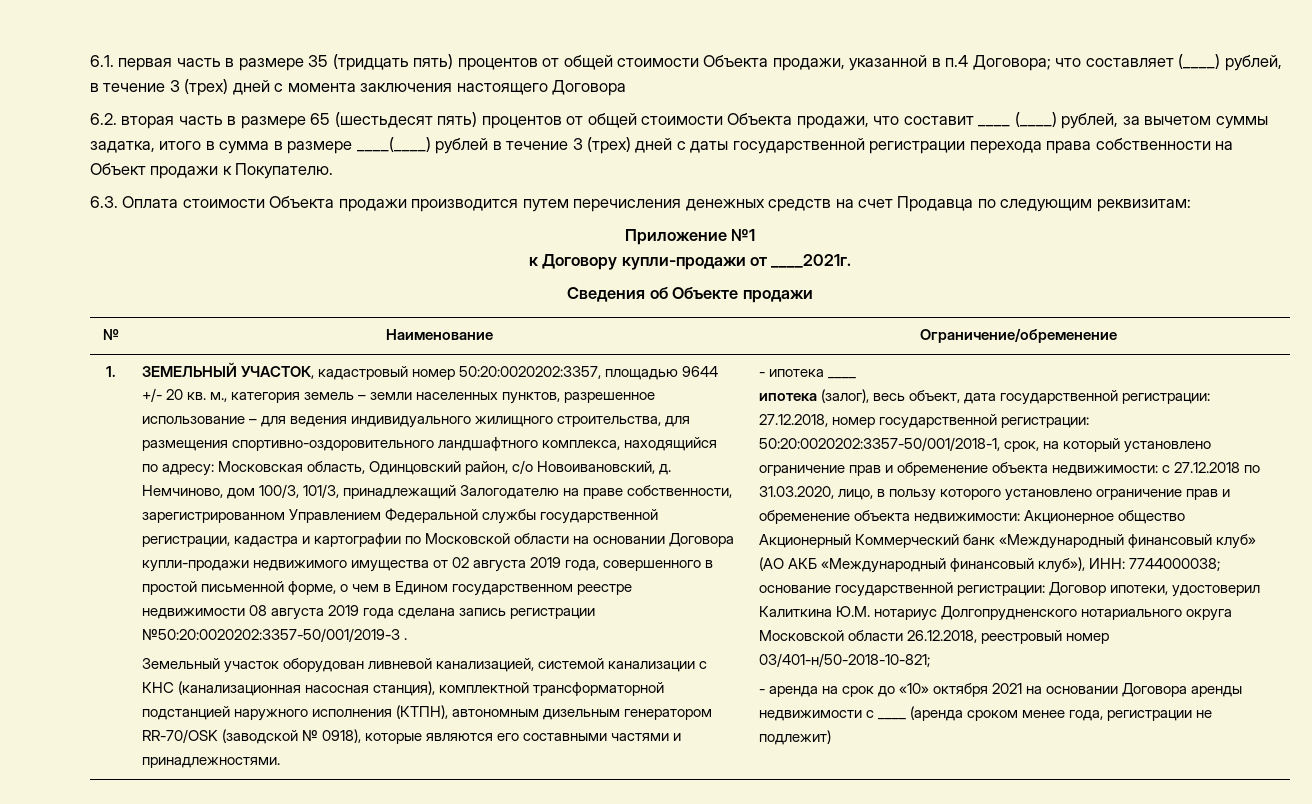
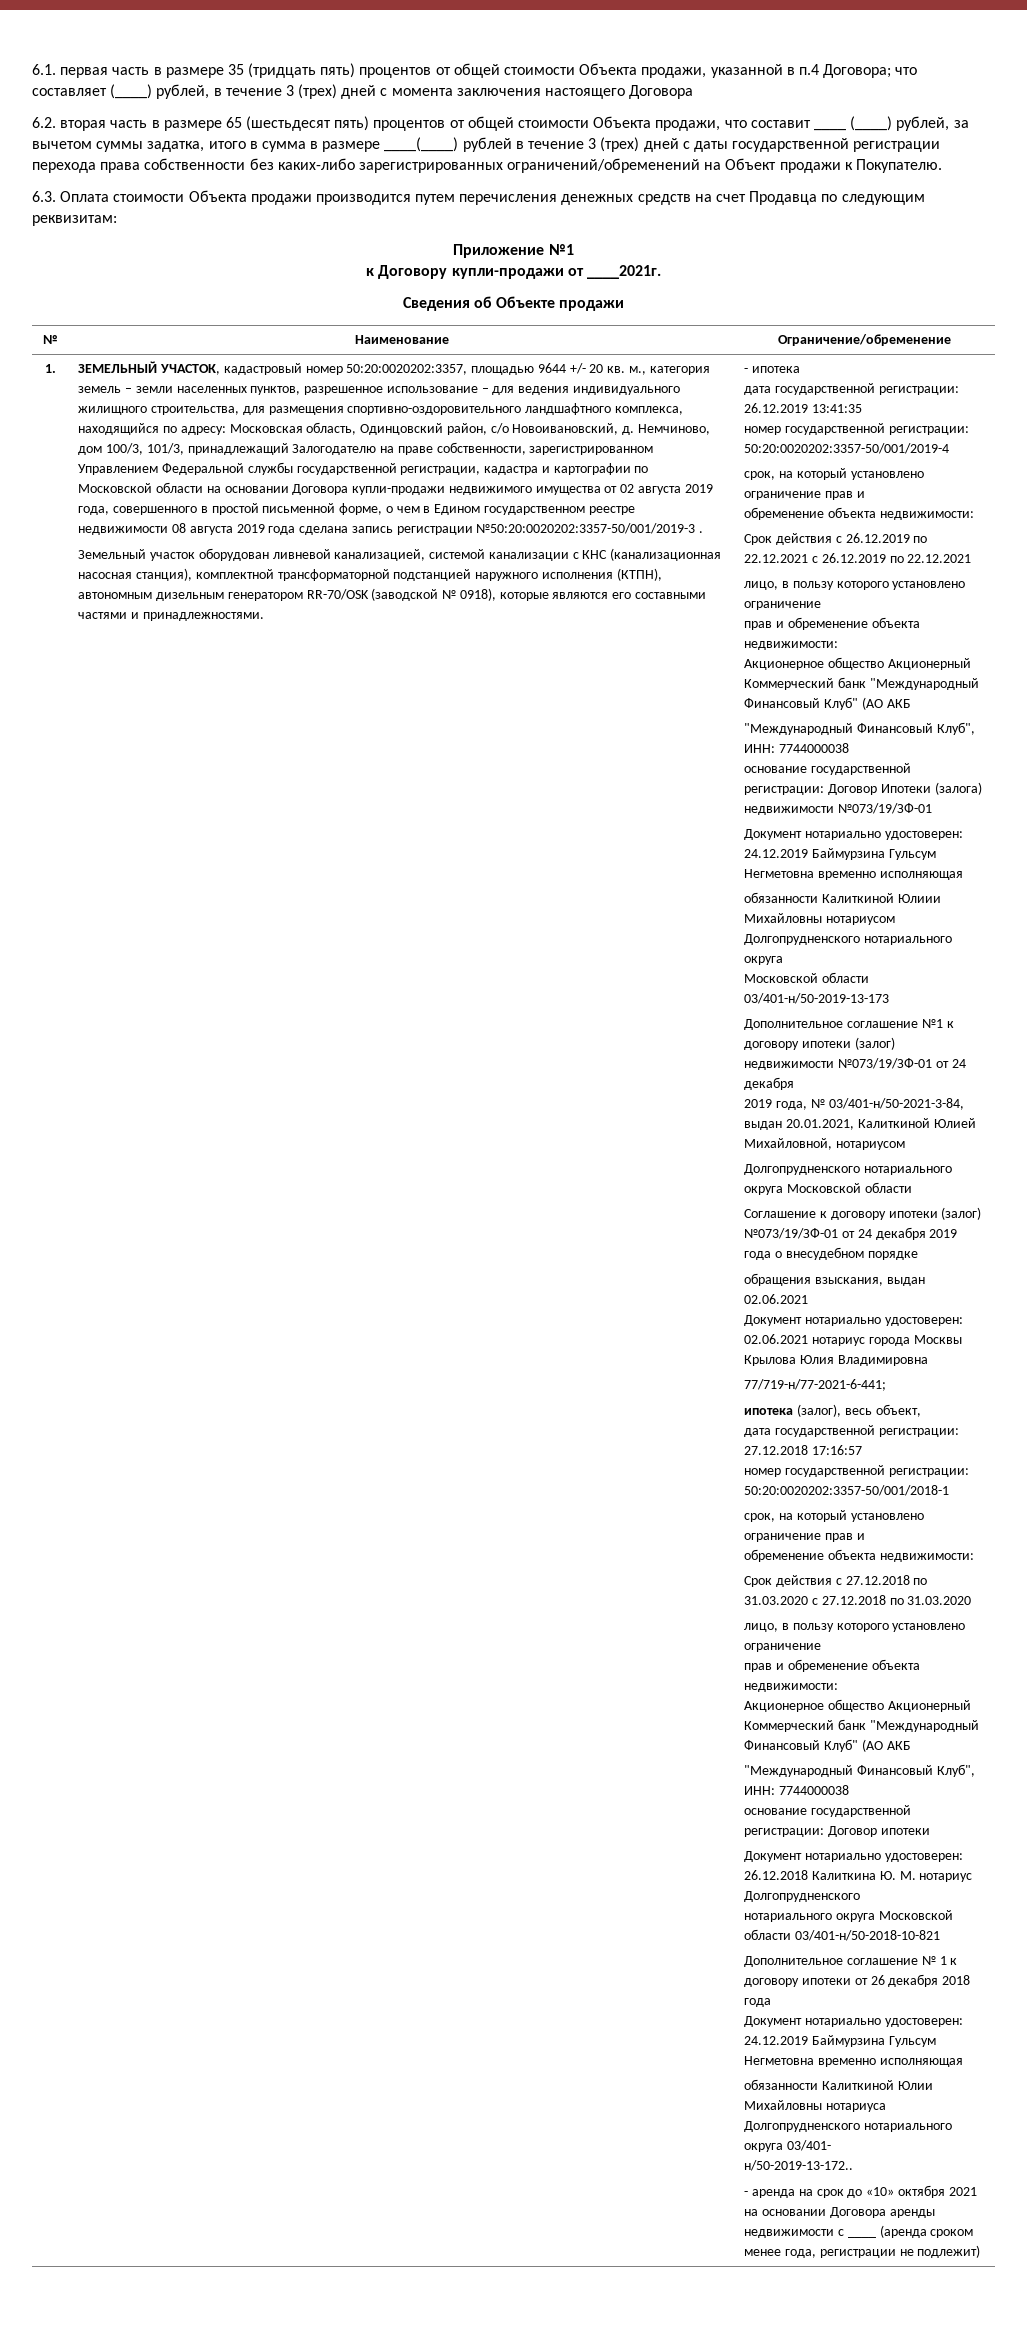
- 6.2. вторая часть в размере 65 (шестьдесят пять) процентов от общей стоимости Объекта продажи, что составит ____ (____) рублей, за вычетом суммы задатка, итого в сумма в размере ____(____) рублей в течение 3 (трех) дней с даты государственной регистрации перехода права собственности на Объект продажи к Покупателю.
+ 6.2. вторая часть в размере 65 (шестьдесят пять) процентов от общей стоимости Объекта продажи, что составит ____ (____) рублей, за вычетом суммы задатка, итого в сумма в размере ____(____) рублей в течение 3 (трех) дней с даты государственной регистрации перехода права собственности без каких-либо зарегистрированных ограничений/обременений на Объект продажи к Покупателю.
- - ипотека ____
- ипотека (залог), весь объект, дата государственной регистрации: 27.12.2018, номер государственной регистрации: 50:20:0020202:3357-50/001/2018-1, срок, на который установлено ограничение прав и обременение объекта недвижимости: с 27.12.2018 по 31.03.2020, лицо, в пользу которого установлено ограничение прав и обременение объекта недвижимости: Акционерное общество Акционерный Коммерческий банк «Международный финансовый клуб» (АО АКБ «Международный финансовый клуб»), ИНН: 7744000038; основание государственной регистрации: Договор ипотеки, удостоверил Калиткина Ю.М. нотариус Долгопрудненского нотариального округа Московской области 26.12.2018, реестровый номер 03/401-н/50-2018-10-821;
+ - ипотека
+ дата государственной регистрации: 26.12.2019 13:41:35
+ номер государственной регистрации: 50:20:0020202:3357-50/001/2019-4
+ срок, на который установлено ограничение прав и
+ обременение объекта недвижимости:
+ Срок действия с 26.12.2019 по 22.12.2021 с 26.12.2019 по 22.12.2021
+ лицо, в пользу которого установлено ограничение
+ прав и обременение объекта недвижимости:
+ Акционерное общество Акционерный Коммерческий банк "Международный Финансовый Клуб" (АО АКБ
+ "Международный Финансовый Клуб", ИНН: 7744000038
+ основание государственной регистрации: Договор Ипотеки (залога) недвижимости №073/19/ЗФ-01
+ Документ нотариально удостоверен: 24.12.2019 Баймурзина Гульсум Негметовна временно исполняющая
+ обязанности Калиткиной Юлиии Михайловны нотариусом Долгопрудненского нотариального округа
+ Московской области 03/401-н/50-2019-13-173
+ Дополнительное соглашение №1 к договору ипотеки (залог) недвижимости №073/19/ЗФ-01 от 24 декабря
+ 2019 года, № 03/401-н/50-2021-3-84, выдан 20.01.2021, Калиткиной Юлией Михайловной, нотариусом
+ Долгопрудненского нотариального округа Московской области
+ Соглашение к договору ипотеки (залог) №073/19/ЗФ-01 от 24 декабря 2019 года о внесудебном порядке
+ обращения взыскания, выдан 02.06.2021
+ Документ нотариально удостоверен: 02.06.2021 нотариус города Москвы Крылова Юлия Владимировна
+ 77/719-н/77-2021-6-441;
+ ипотека (залог), весь объект,
+ дата государственной регистрации: 27.12.2018 17:16:57
+ номер государственной регистрации: 50:20:0020202:3357-50/001/2018-1
+ срок, на который установлено ограничение прав и
+ обременение объекта недвижимости:
+ Срок действия с 27.12.2018 по 31.03.2020 с 27.12.2018 по 31.03.2020
+ лицо, в пользу которого установлено ограничение
+ прав и обременение объекта недвижимости:
+ Акционерное общество Акционерный Коммерческий банк "Международный Финансовый Клуб" (АО АКБ
+ "Международный Финансовый Клуб", ИНН: 7744000038
+ основание государственной регистрации: Договор ипотеки
+ Документ нотариально удостоверен: 26.12.2018 Калиткина Ю. М. нотариус Долгопрудненского
+ нотариального округа Московской области 03/401-н/50-2018-10-821
+ Дополнительное соглашение № 1 к договору ипотеки от 26 декабря 2018 года
+ Документ нотариально удостоверен: 24.12.2019 Баймурзина Гульсум Негметовна временно исполняющая
+ обязанности Калиткиной Юлии Михайловны нотариуса Долгопрудненского нотариального округа 03/401-
+ н/50-2019-13-172..

